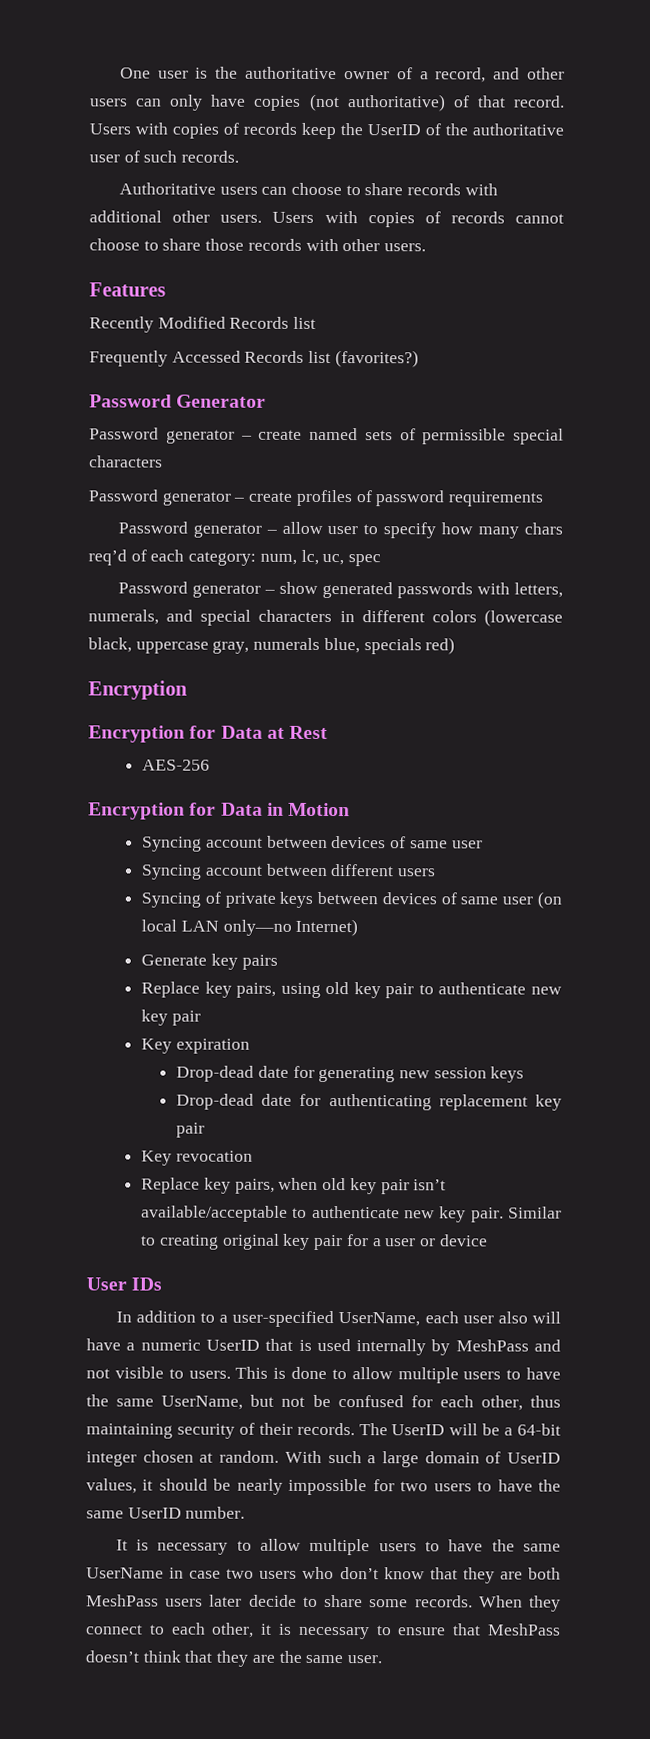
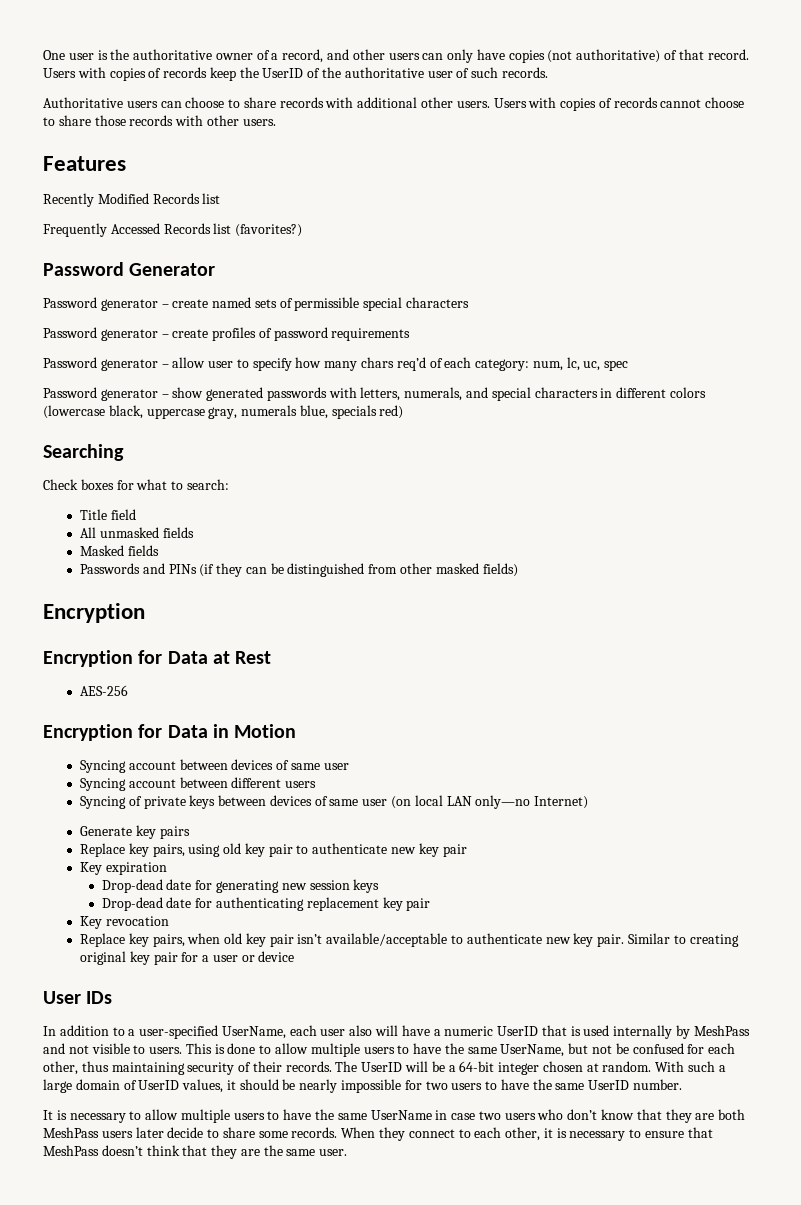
+ Searching
+ Check boxes for what to search:
+ Title field
+ All unmasked fields
+ Masked fields
+ Passwords and PINs (if they can be distinguished from other masked fields)

